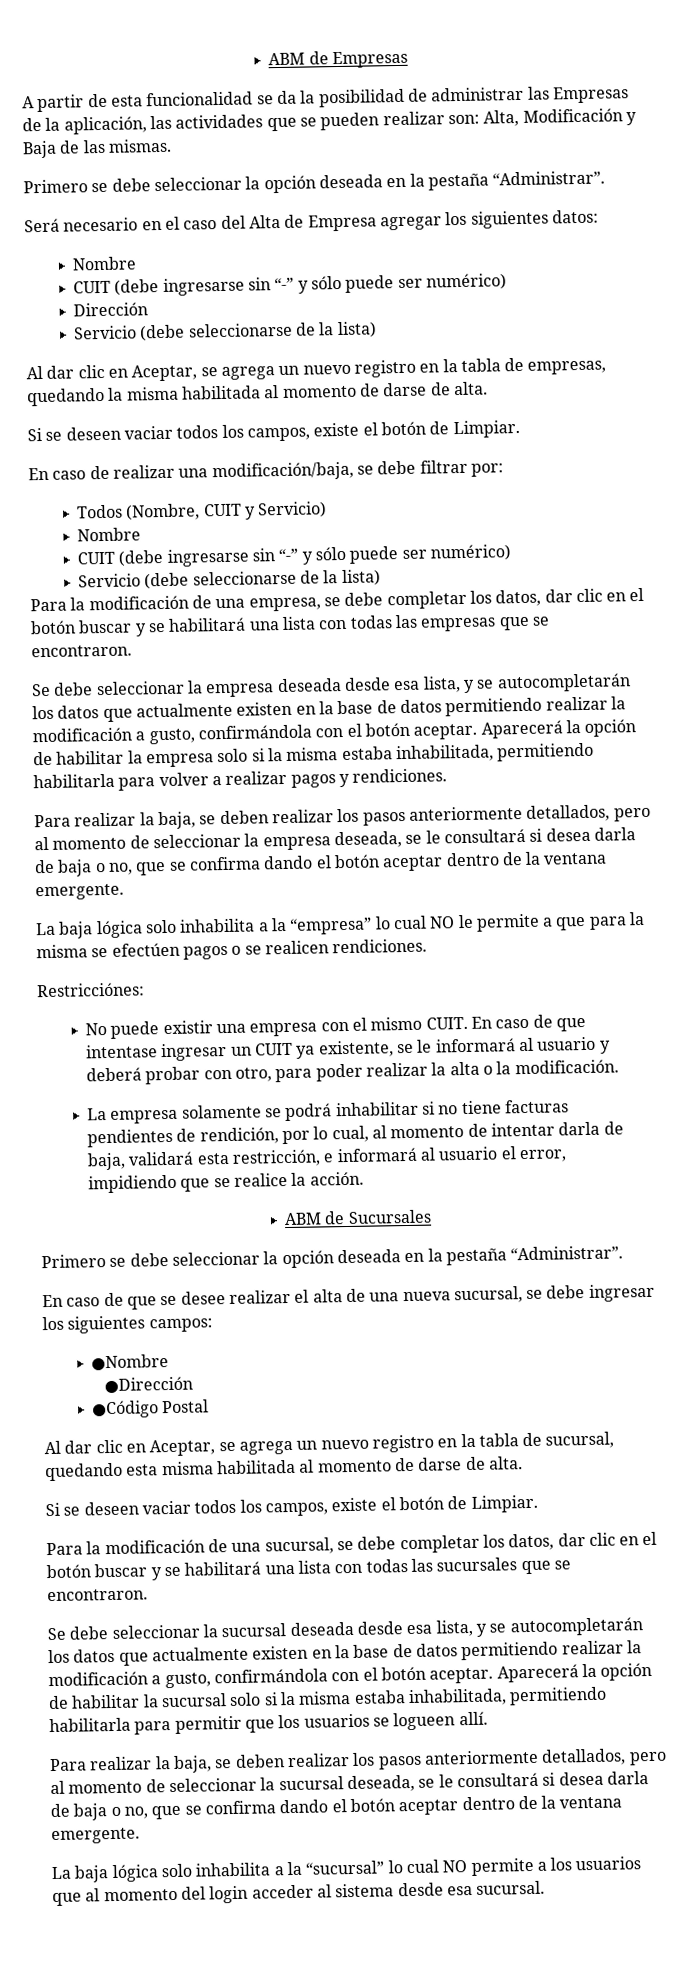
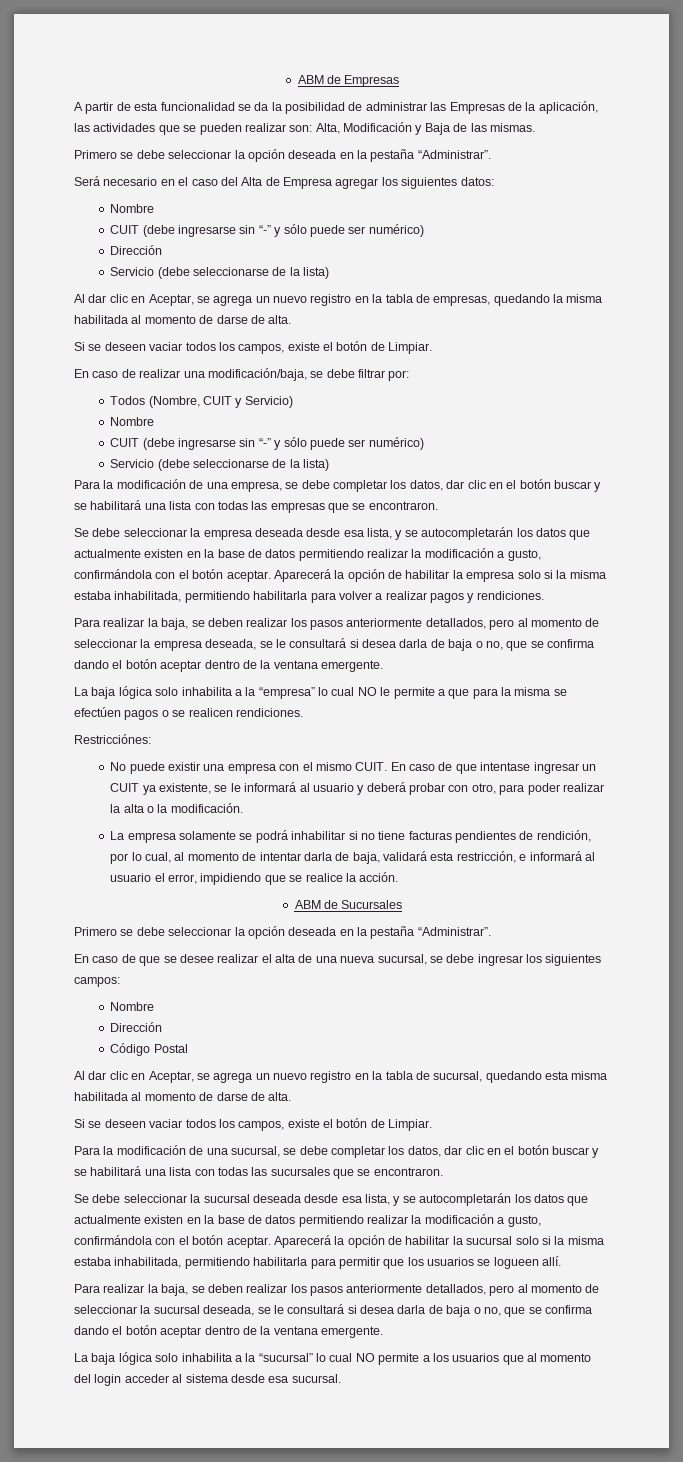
  En caso de que se desee realizar el alta de una nueva sucursal, se debe ingresar los siguientes campos:
- ●Nombre
- ●Dirección
- ●Código Postal
+ Nombre
+ Dirección
+ Código Postal

